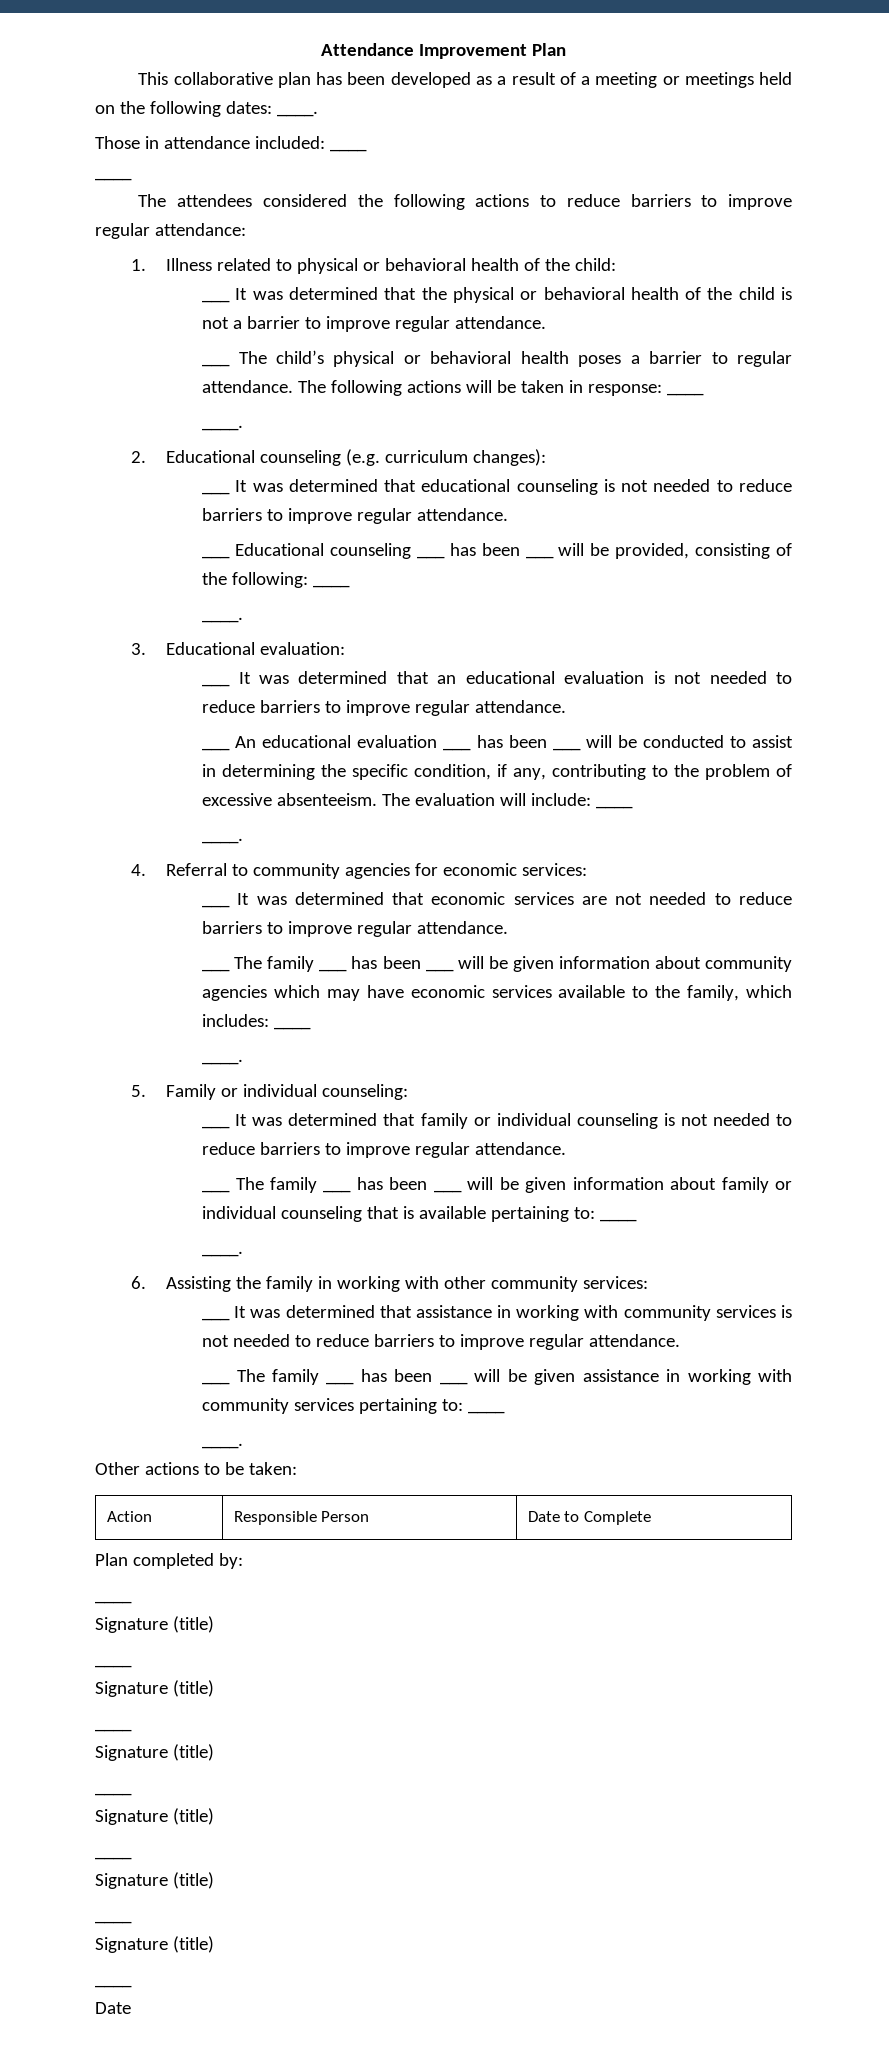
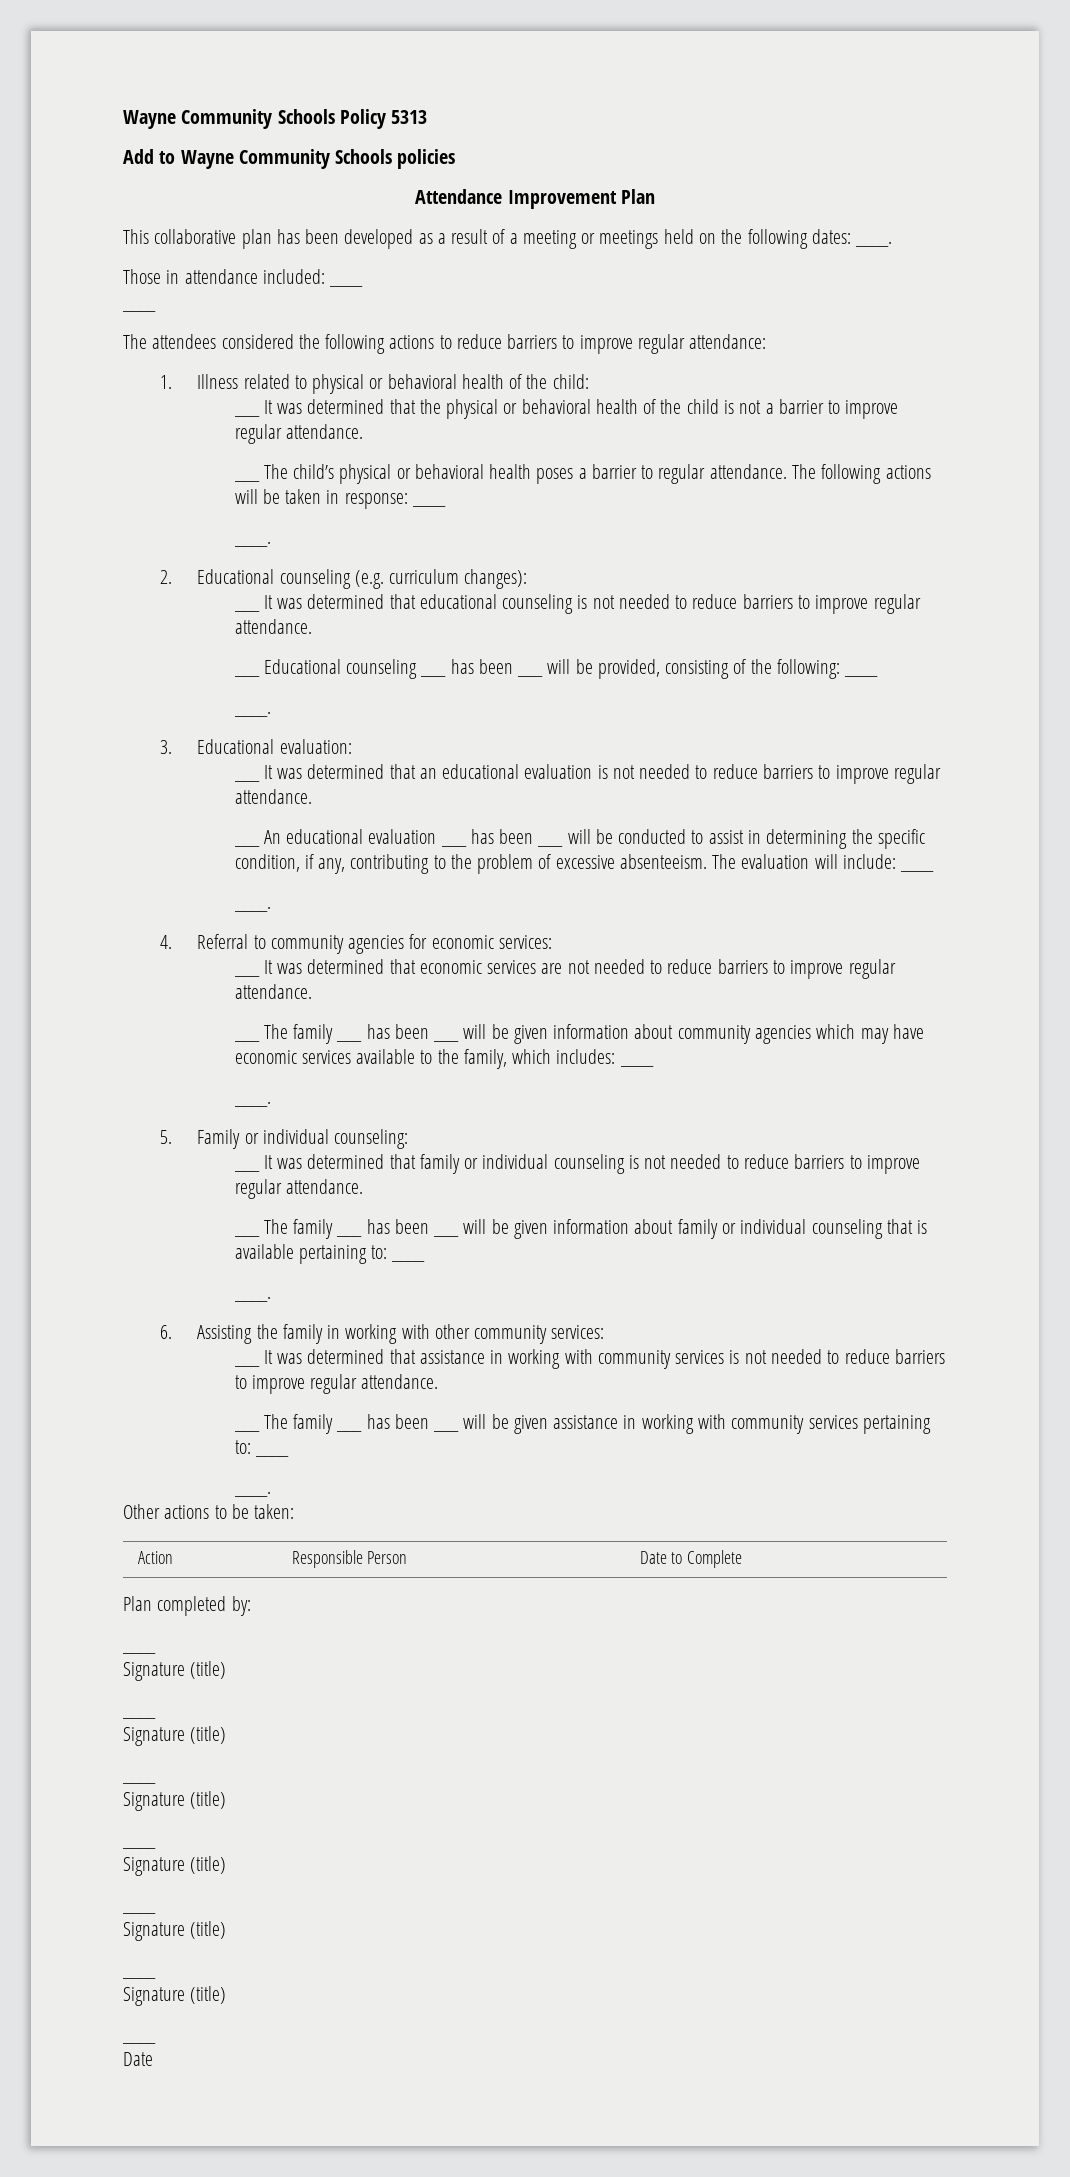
+ Wayne Community Schools Policy 5313
+ Add to Wayne Community Schools policies

